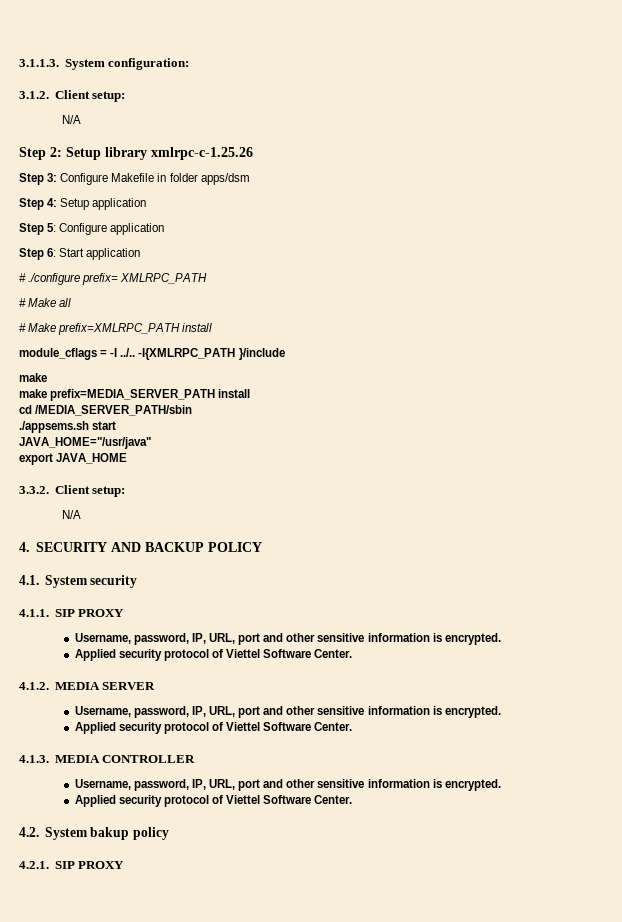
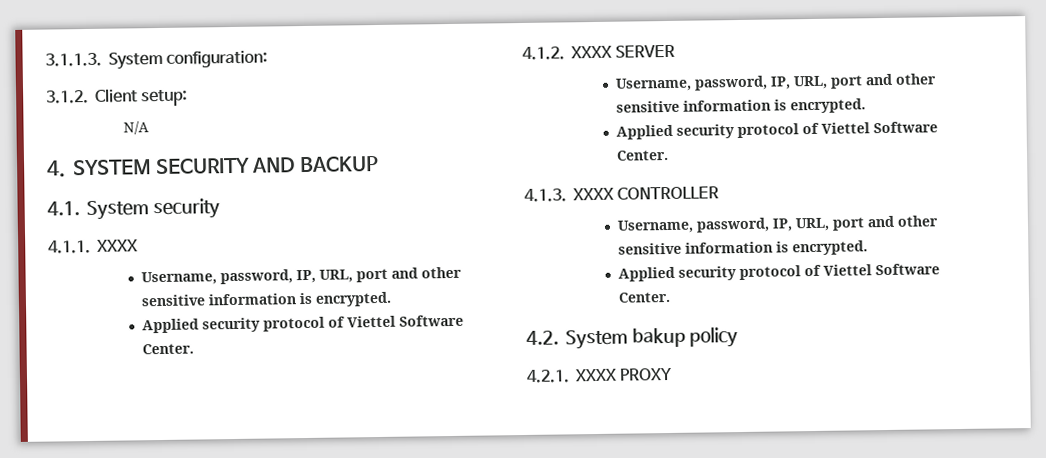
- Step 2: Setup library xmlrpc-c-1.25.26
- Step 3: Configure Makefile in folder apps/dsm
- Step 4: Setup application
- Step 5: Configure application
- Step 6: Start application
- # ./configure prefix= XMLRPC_PATH
- # Make all
- # Make prefix=XMLRPC_PATH install
- module_cflags = -I ../.. -I{XMLRPC_PATH }/include
- make
- make prefix=MEDIA_SERVER_PATH install
- cd /MEDIA_SERVER_PATH/sbin
- ./appsems.sh start
- JAVA_HOME="/usr/java"
- export JAVA_HOME
- 3.3.2. Client setup:
- N/A
- 4. SECURITY AND BACKUP POLICY
+ 4. SYSTEM SECURITY AND BACKUP
- 4.1.1. SIP PROXY
+ 4.1.1. XXXX
- 4.1.2. MEDIA SERVER
+ 4.1.2. XXXX SERVER
- 4.1.3. MEDIA CONTROLLER
+ 4.1.3. XXXX CONTROLLER
- 4.2.1. SIP PROXY
+ 4.2.1. XXXX PROXY

